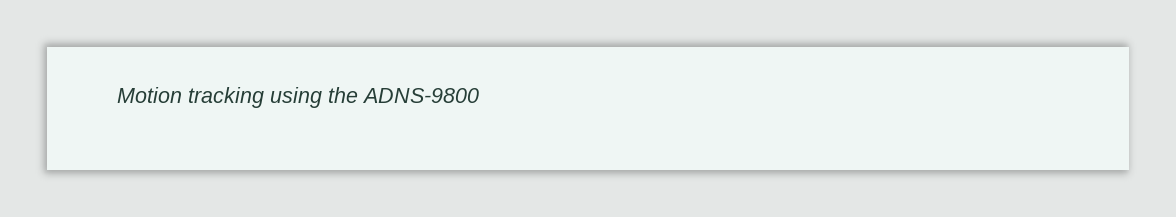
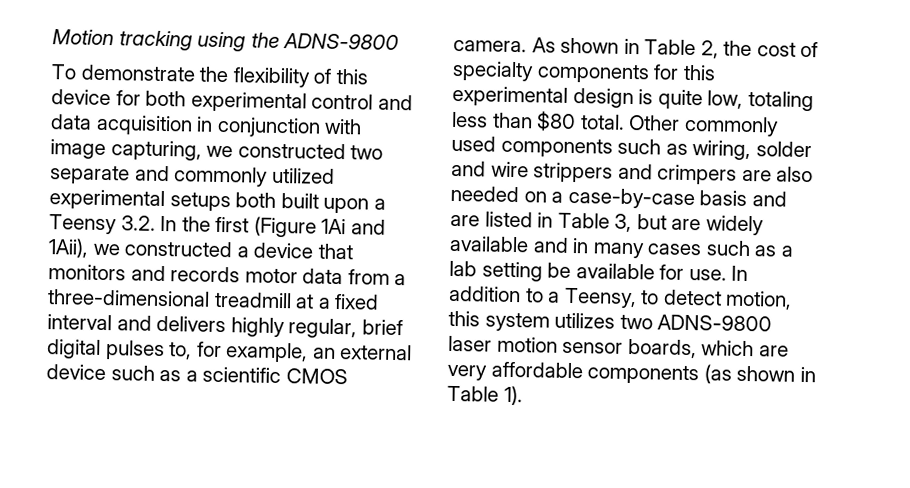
+ To demonstrate the flexibility of this device for both experimental control and data acquisition in conjunction with image capturing, we constructed two separate and commonly utilized experimental setups both built upon a Teensy 3.2. In the first (Figure 1Ai and 1Aii), we constructed a device that monitors and records motor data from a three-dimensional treadmill at a fixed interval and delivers highly regular, brief digital pulses to, for example, an external device such as a scientific CMOS camera. As shown in Table 2, the cost of specialty components for this experimental design is quite low, totaling less than $80 total. Other commonly used components such as wiring, solder and wire strippers and crimpers are also needed on a case-by-case basis and are listed in Table 3, but are widely available and in many cases such as a lab setting be available for use. In addition to a Teensy, to detect motion, this system utilizes two ADNS-9800 laser motion sensor boards, which are very affordable components (as shown in Table 1).

